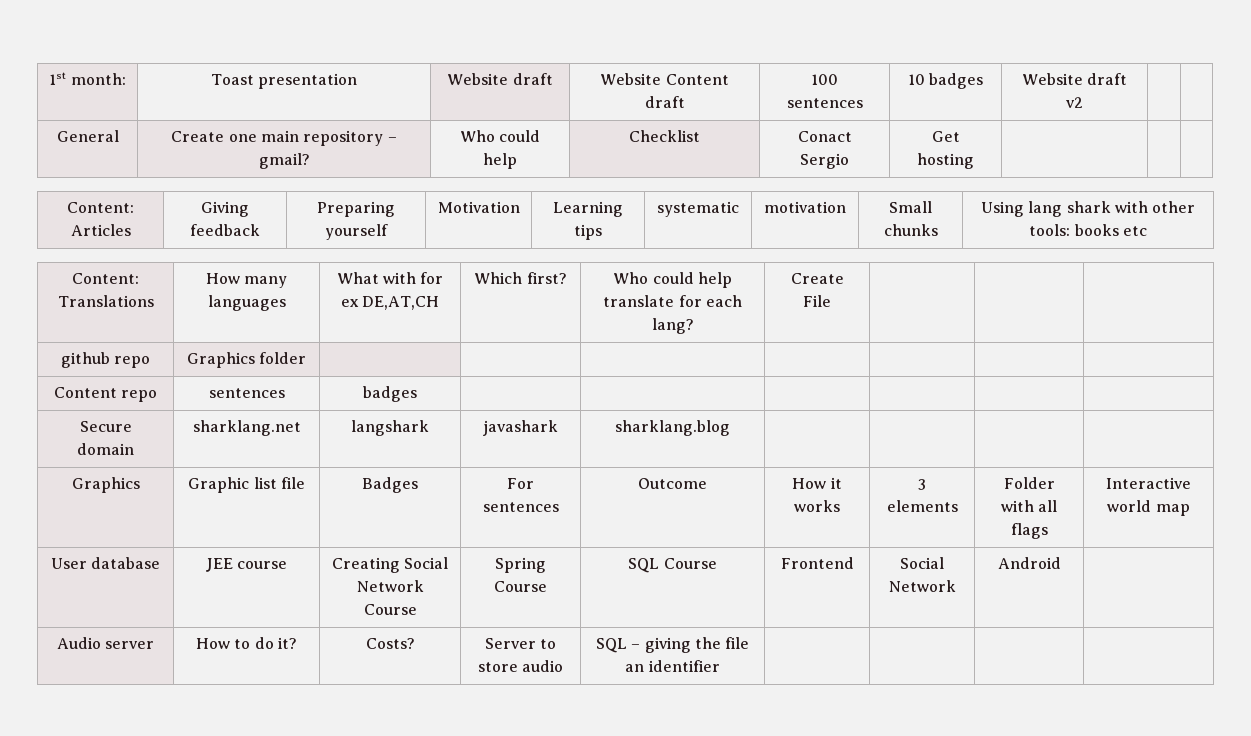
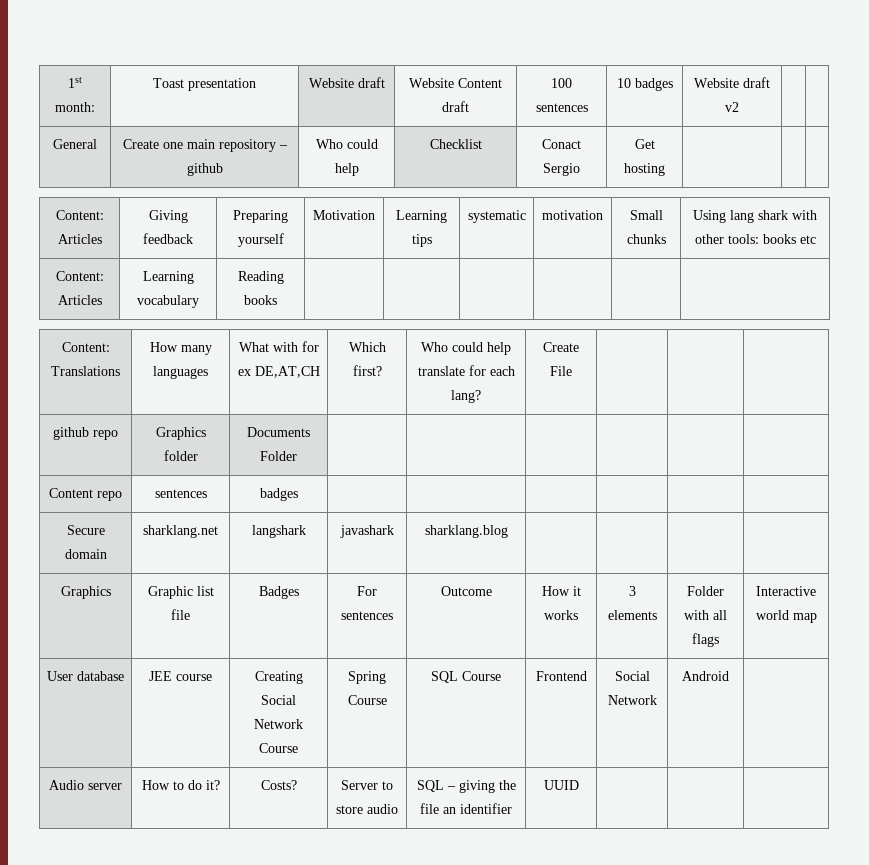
- General | Create one main repository – gmail? | Who could help | Checklist | Conact Sergio | Get hosting | | |
+ General | Create one main repository – github | Who could help | Checklist | Conact Sergio | Get hosting | | |
+ Content: Articles | Learning vocabulary | Reading books | | | | | |
- github repo | Graphics folder | | | | | | |
+ github repo | Graphics folder | Documents Folder | | | | | |
- Audio server | How to do it? | Costs? | Server to store audio | SQL – giving the file an identifier | | | |
+ Audio server | How to do it? | Costs? | Server to store audio | SQL – giving the file an identifier | UUID | | |

